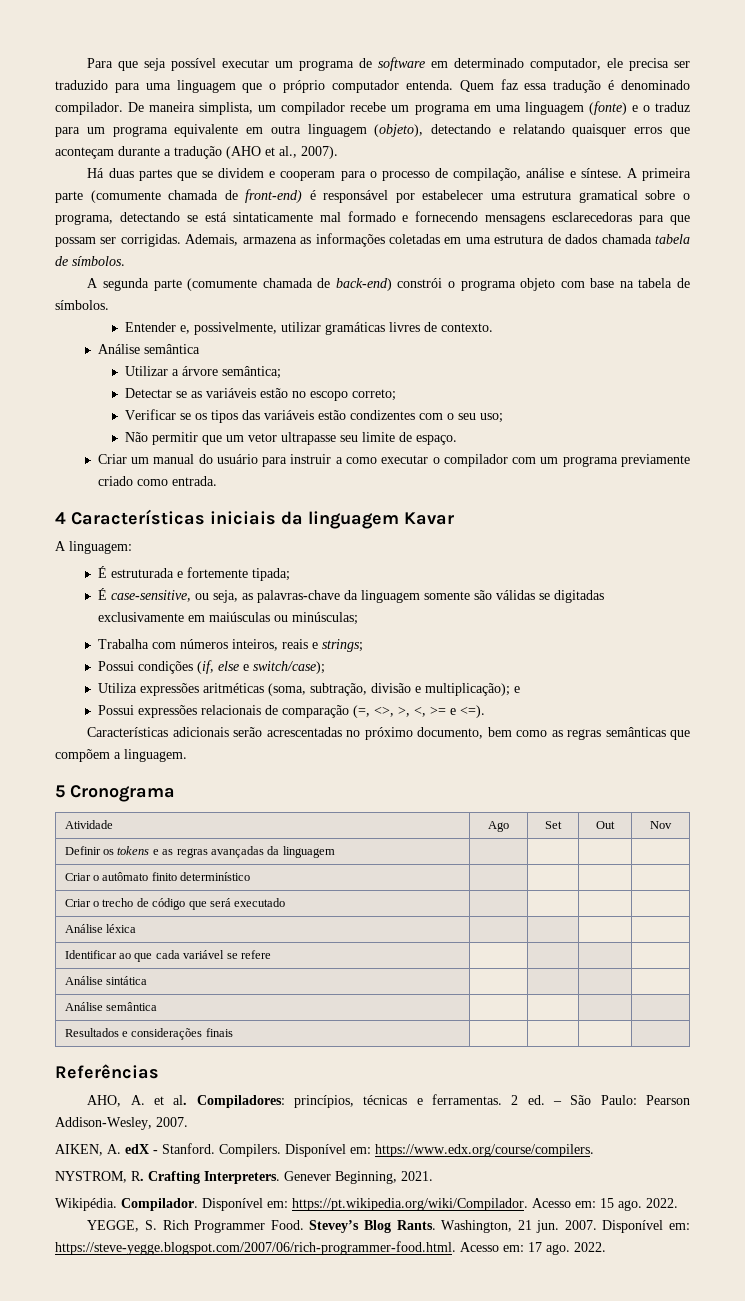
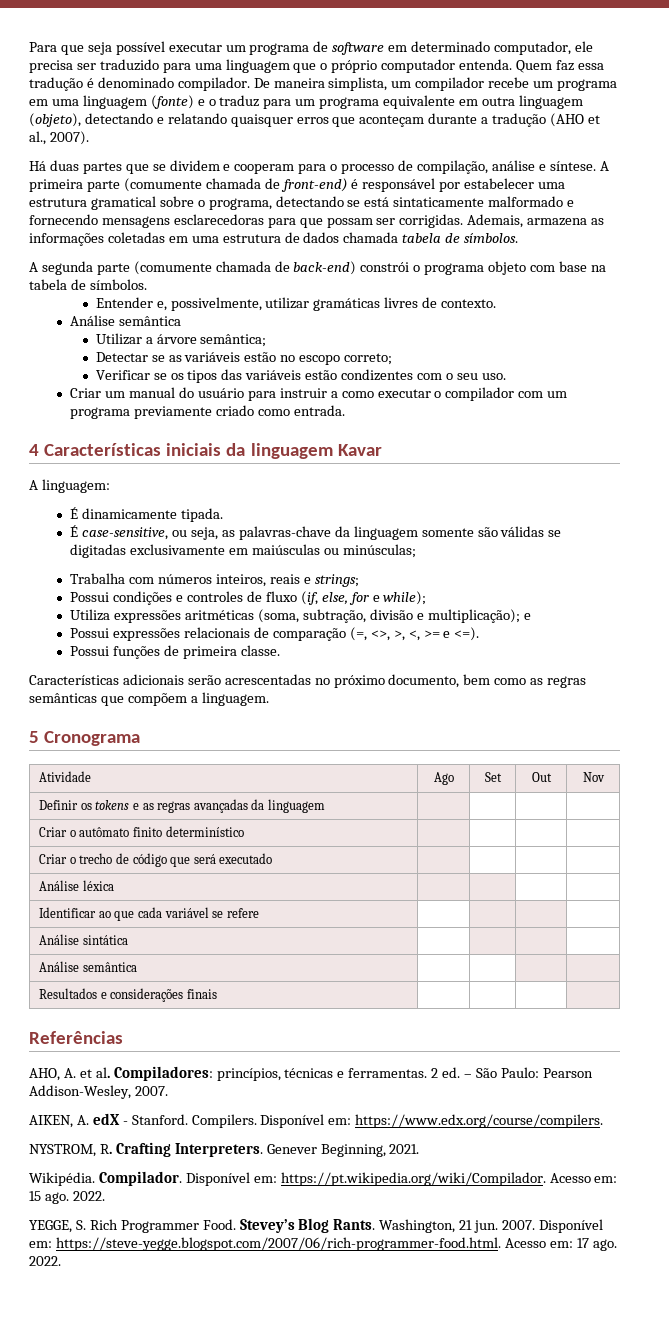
- A primeira parte (comumente chamada de front-end) é responsável por estabelecer uma estrutura gramatical sobre o programa, detectando se está sintaticamente mal formado e fornecendo mensagens esclarecedoras para que possam ser corrigidas.
+ A primeira parte (comumente chamada de front-end) é responsável por estabelecer uma estrutura gramatical sobre o programa, detectando se está sintaticamente malformado e fornecendo mensagens esclarecedoras para que possam ser corrigidas.
- Verificar se os tipos das variáveis estão condizentes com o seu uso;
- Não permitir que um vetor ultrapasse seu limite de espaço.
+ Verificar se os tipos das variáveis estão condizentes com o seu uso.
- É estruturada e fortemente tipada;
+ É dinamicamente tipada.
- Possui condições (if, else e switch/case);
+ Possui condições e controles de fluxo (if, else, for e while);
+ Possui funções de primeira classe.

